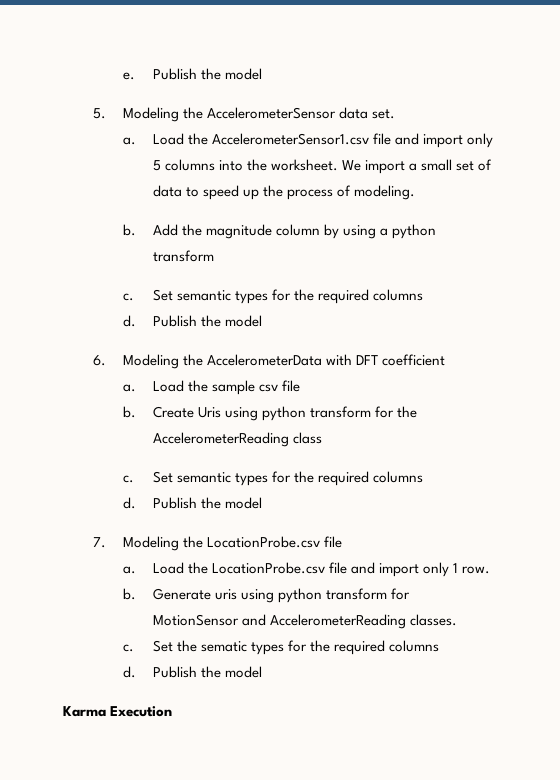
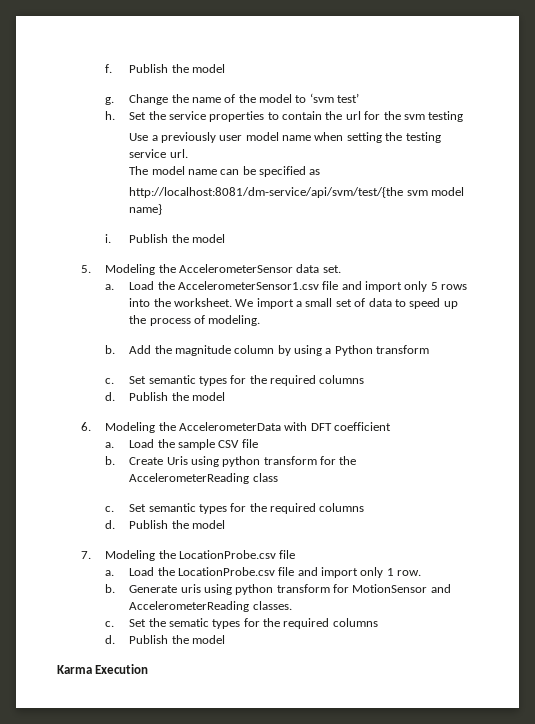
- e.
+ f. Publish the model
+ g. Change the name of the model to ‘svm test’
+ h. Set the service properties to contain the url for the svm testing
+ Use a previously user model name when setting the testing service url.
+ The model name can be specified as
+ http://localhost:8081/dm-service/api/svm/test/{the svm model name}
+ i.
- Load the AccelerometerSensor1.csv file and import only 5 columns into the worksheet.
+ Load the AccelerometerSensor1.csv file and import only 5 rows into the worksheet.
- Add the magnitude column by using a python transform
+ Add the magnitude column by using a Python transform
- Load the sample csv file
+ Load the sample CSV file

